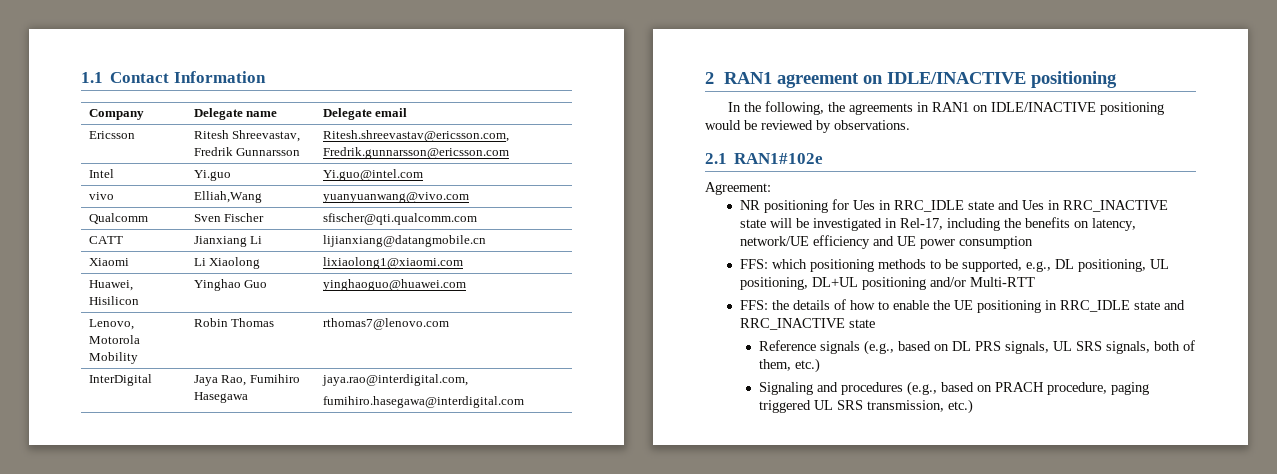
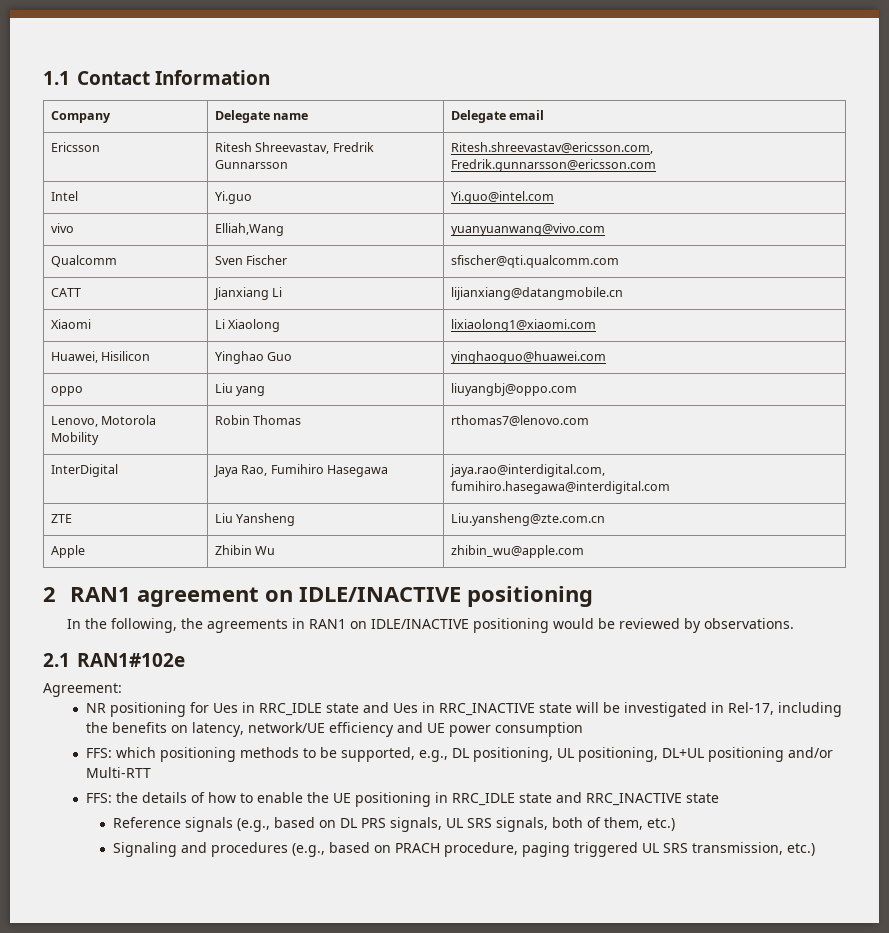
+ oppo | Liu yang | liuyangbj@oppo.com
+ ZTE | Liu Yansheng | Liu.yansheng@zte.com.cn
+ Apple | Zhibin Wu | zhibin_wu@apple.com

